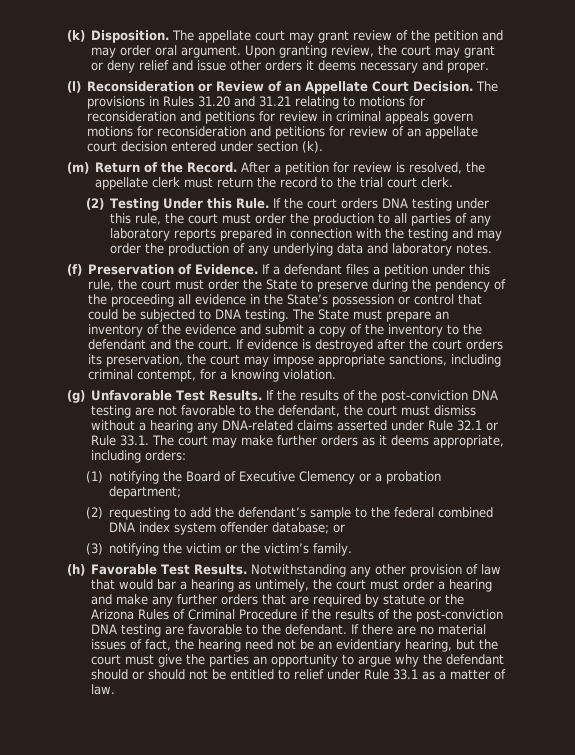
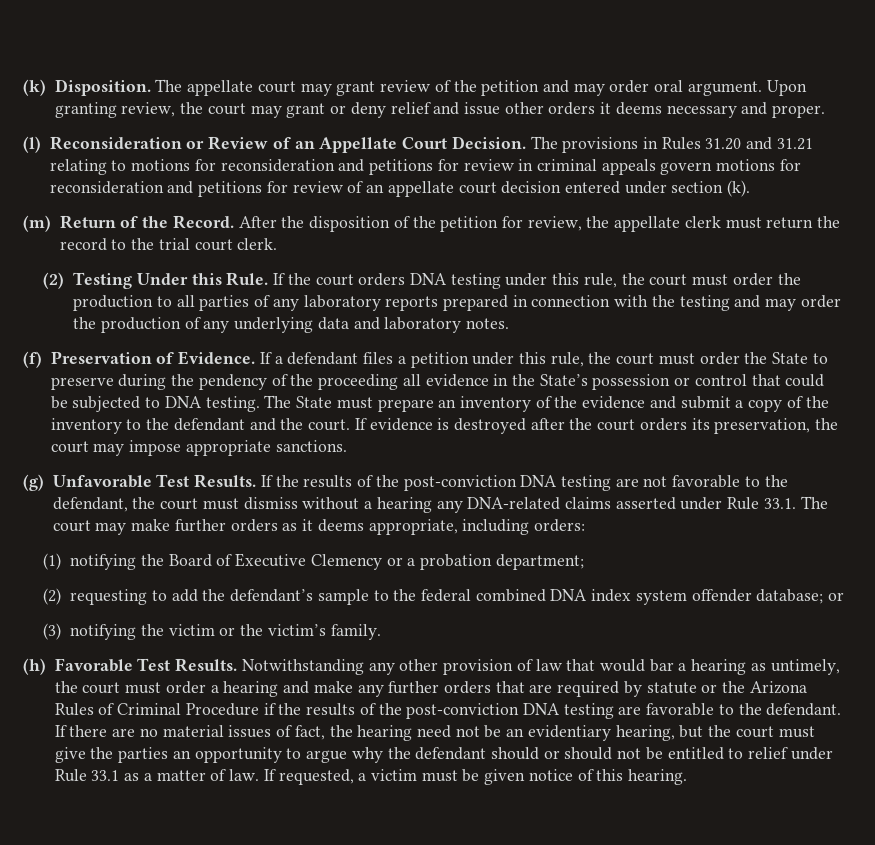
- After a petition for review is resolved, the appellate clerk must return the record to the trial court clerk.
+ After the disposition of the petition for review, the appellate clerk must return the record to the trial court clerk.
- If evidence is destroyed after the court orders its preservation, the court may impose appropriate sanctions, including criminal contempt, for a knowing violation.
+ If evidence is destroyed after the court orders its preservation, the court may impose appropriate sanctions.
- If the results of the post-conviction DNA testing are not favorable to the defendant, the court must dismiss without a hearing any DNA-related claims asserted under Rule 32.1 or Rule 33.1. The court may make further orders as it deems appropriate, including orders:
+ If the results of the post-conviction DNA testing are not favorable to the defendant, the court must dismiss without a hearing any DNA-related claims asserted under Rule 33.1. The court may make further orders as it deems appropriate, including orders:
+ If requested, a victim must be given notice of this hearing.

